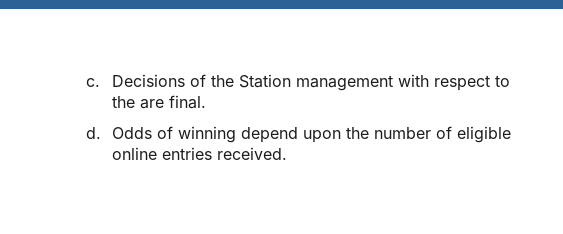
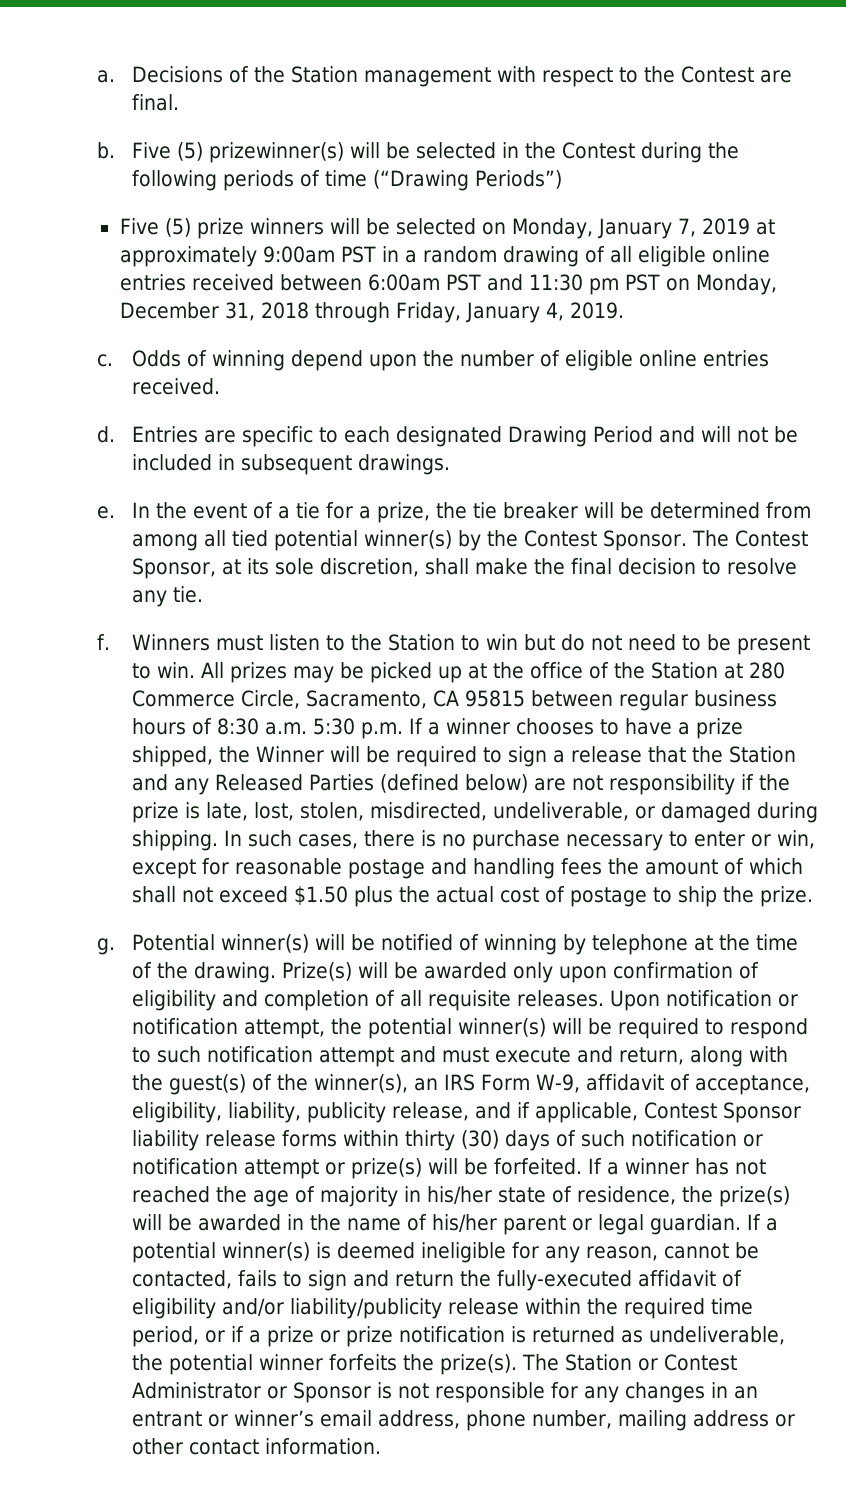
- c.
+ a.
- Decisions of the Station management with respect to the are final.
+ Decisions of the Station management with respect to the Contest are final.
- d.
+ b. Five (5) prizewinner(s) will be selected in the Contest during the following periods of time (“Drawing Periods”)
+ Five (5) prize winners will be selected on Monday, January 7, 2019 at approximately 9:00am PST in a random drawing of all eligible online entries received between 6:00am PST and 11:30 pm PST on Monday, December 31, 2018 through Friday, January 4, 2019.
+ c.
+ d. Entries are specific to each designated Drawing Period and will not be included in subsequent drawings.
+ e. In the event of a tie for a prize, the tie breaker will be determined from among all tied potential winner(s) by the Contest Sponsor. The Contest Sponsor, at its sole discretion, shall make the final decision to resolve any tie.
+ f. Winners must listen to the Station to win but do not need to be present to win. All prizes may be picked up at the office of the Station at 280 Commerce Circle, Sacramento, CA 95815 between regular business hours of 8:30 a.m. 5:30 p.m. If a winner chooses to have a prize shipped, the Winner will be required to sign a release that the Station and any Released Parties (defined below) are not responsibility if the prize is late, lost, stolen, misdirected, undeliverable, or damaged during shipping. In such cases, there is no purchase necessary to enter or win, except for reasonable postage and handling fees the amount of which shall not exceed $1.50 plus the actual cost of postage to ship the prize.
+ g. Potential winner(s) will be notified of winning by telephone at the time of the drawing. Prize(s) will be awarded only upon confirmation of eligibility and completion of all requisite releases. Upon notification or notification attempt, the potential winner(s) will be required to respond to such notification attempt and must execute and return, along with the guest(s) of the winner(s), an IRS Form W-9, affidavit of acceptance, eligibility, liability, publicity release, and if applicable, Contest Sponsor liability release forms within thirty (30) days of such notification or notification attempt or prize(s) will be forfeited. If a winner has not reached the age of majority in his/her state of residence, the prize(s) will be awarded in the name of his/her parent or legal guardian. If a potential winner(s) is deemed ineligible for any reason, cannot be contacted, fails to sign and return the fully-executed affidavit of eligibility and/or liability/publicity release within the required time period, or if a prize or prize notification is returned as undeliverable, the potential winner forfeits the prize(s). The Station or Contest Administrator or Sponsor is not responsible for any changes in an entrant or winner’s email address, phone number, mailing address or other contact information.

